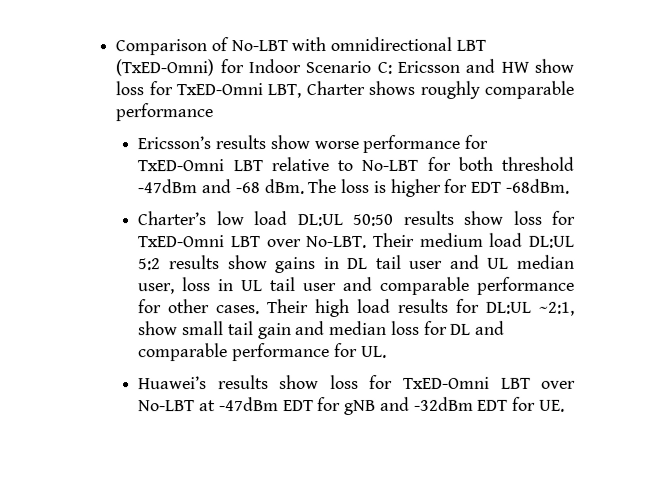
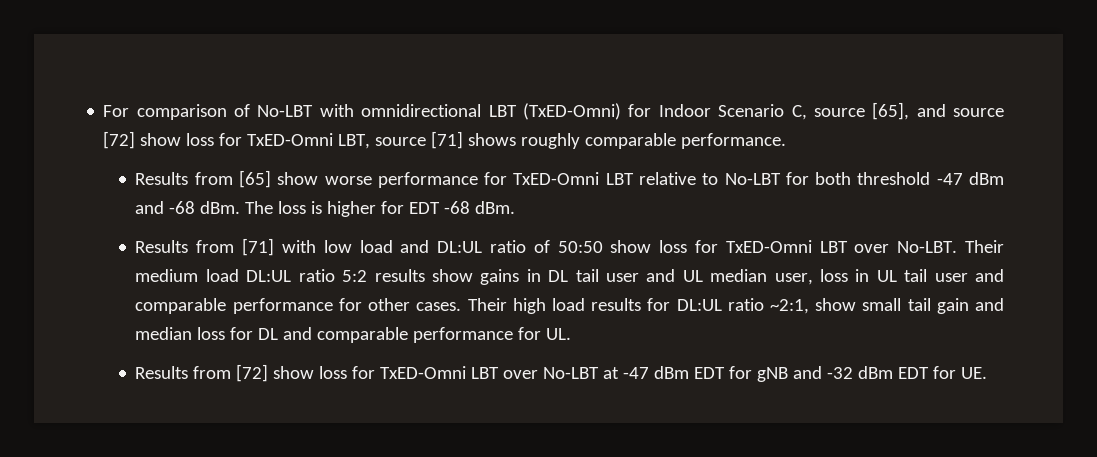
- Comparison of No-LBT with omnidirectional LBT (TxED-Omni) for Indoor Scenario C: Ericsson and HW show loss for TxED-Omni LBT, Charter shows roughly comparable performance
- Ericsson’s results show worse performance for TxED-Omni LBT relative to No-LBT for both threshold -47dBm and -68 dBm.
+ For comparison of No-LBT with omnidirectional LBT (TxED-Omni) for Indoor Scenario C, source [65], and source [72] show loss for TxED-Omni LBT, source [71] shows roughly comparable performance.
+ Results from [65] show worse performance for TxED-Omni LBT relative to No-LBT for both threshold -47 dBm and -68 dBm.
- The loss is higher for EDT -68dBm.
- Charter’s low load DL:UL 50:50 results show loss for TxED-Omni LBT over No-LBT.
+ The loss is higher for EDT -68 dBm.
+ Results from [71] with low load and DL:UL ratio of 50:50 show loss for TxED-Omni LBT over No-LBT.
- Their medium load DL:UL 5:2 results show gains in DL tail user and UL median user, loss in UL tail user and comparable performance for other cases.
+ Their medium load DL:UL ratio 5:2 results show gains in DL tail user and UL median user, loss in UL tail user and comparable performance for other cases.
- Their high load results for DL:UL ~2:1, show small tail gain and median loss for DL and comparable performance for UL.
+ Their high load results for DL:UL ratio ~2:1, show small tail gain and median loss for DL and comparable performance for UL.
- Huawei’s results show loss for TxED-Omni LBT over No-LBT at -47dBm EDT for gNB and -32dBm EDT for UE.
+ Results from [72] show loss for TxED-Omni LBT over No-LBT at -47 dBm EDT for gNB and -32 dBm EDT for UE.

